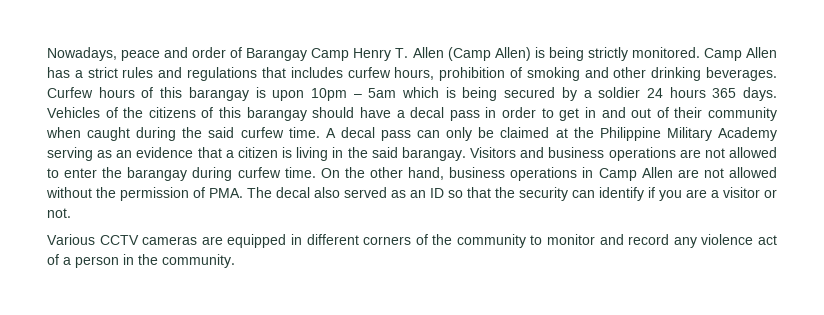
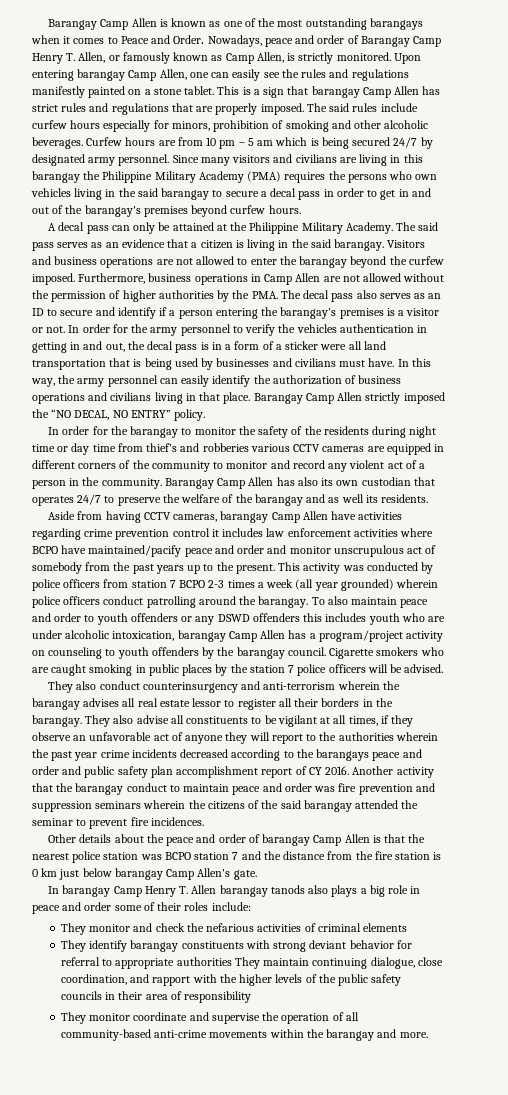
+ Barangay Camp Allen is known as one of the most outstanding barangays when it comes to Peace and Order.
- Nowadays, peace and order of Barangay Camp Henry T. Allen (Camp Allen) is being strictly monitored. Camp Allen has a strict rules and regulations that includes curfew hours, prohibition of smoking and other drinking beverages.
+ Nowadays, peace and order of Barangay Camp Henry T. Allen, or famously known as Camp Allen, is strictly monitored. Upon entering barangay Camp Allen, one can easily see the rules and regulations manifestly painted on a stone tablet. This is a sign that barangay Camp Allen has strict rules and regulations that are properly imposed. The said rules include curfew hours especially for minors, prohibition of smoking and other alcoholic beverages.
- Curfew hours of this barangay is upon 10pm – 5am which is being secured by a soldier 24 hours 365 days. Vehicles of the citizens of this barangay should have a decal pass in order to get in and out of their community when caught during the said curfew time. A decal pass can only be claimed at the Philippine Military Academy serving as an evidence that a citizen is living in the said barangay.
+ Curfew hours are from 10 pm – 5 am which is being secured 24/7 by designated army personnel. Since many visitors and civilians are living in this barangay the Philippine Military Academy (PMA) requires the persons who own vehicles living in the said barangay to secure a decal pass in order to get in and out of the barangay's premises beyond curfew hours.
+ A decal pass can only be attained at the Philippine Military Academy. The said pass serves as an evidence that a citizen is living in the said barangay.
- Visitors and business operations are not allowed to enter the barangay during curfew time. On the other hand, business operations in Camp Allen are not allowed without the permission of PMA. The decal also served as an ID so that the security can identify if you are a visitor or not.
- Various CCTV cameras are equipped in different corners of the community to monitor and record any violence act of a person in the community.
+ Visitors and business operations are not allowed to enter the barangay beyond the curfew imposed. Furthermore, business operations in Camp Allen are not allowed without the permission of higher authorities by the PMA. The decal pass also serves as an ID to secure and identify if a person entering the barangay's premises is a visitor or not. In order for the army personnel to verify the vehicles authentication in getting in and out, the decal pass is in a form of a sticker were all land transportation that is being used by businesses and civilians must have. In this way, the army personnel can easily identify the authorization of business operations and civilians living in that place. Barangay Camp Allen strictly imposed the “NO DECAL, NO ENTRY” policy.
+ In order for the barangay to monitor the safety of the residents during night time or day time from thief’s and robberies various CCTV cameras are equipped in different corners of the community to monitor and record any violent act of a person in the community.
+ Barangay Camp Allen has also its own custodian that operates 24/7 to preserve the welfare of the barangay and as well its residents.
+ Aside from having CCTV cameras, barangay Camp Allen have activities regarding crime prevention control it includes law enforcement activities where BCPO have maintained/pacify peace and order and monitor unscrupulous act of somebody from the past years up to the present. This activity was conducted by police officers from station 7 BCPO 2-3 times a week (all year grounded) wherein police officers conduct patrolling around the barangay. To also maintain peace and order to youth offenders or any DSWD offenders this includes youth who are under alcoholic intoxication, barangay Camp Allen has a program/project activity on counseling to youth offenders by the barangay council. Cigarette smokers who are caught smoking in public places by the station 7 police officers will be advised.
+ They also conduct counterinsurgency and anti-terrorism wherein the barangay advises all real estate lessor to register all their borders in the barangay. They also advise all constituents to be vigilant at all times, if they observe an unfavorable act of anyone they will report to the authorities wherein the past year crime incidents decreased according to the barangays peace and order and public safety plan accomplishment report of CY 2016. Another activity that the barangay conduct to maintain peace and order was fire prevention and suppression seminars wherein the citizens of the said barangay attended the seminar to prevent fire incidences.
+ Other details about the peace and order of barangay Camp Allen is that the nearest police station was BCPO station 7 and the distance from the fire station is 0 km just below barangay Camp Allen's gate.
+ In barangay Camp Henry T. Allen barangay tanods also plays a big role in peace and order some of their roles include:
+ They monitor and check the nefarious activities of criminal elements
+ They identify barangay constituents with strong deviant behavior for referral to appropriate authorities They maintain continuing dialogue, close coordination, and rapport with the higher levels of the public safety councils in their area of responsibility
+ They monitor coordinate and supervise the operation of all community-based anti-crime movements within the barangay and more.

